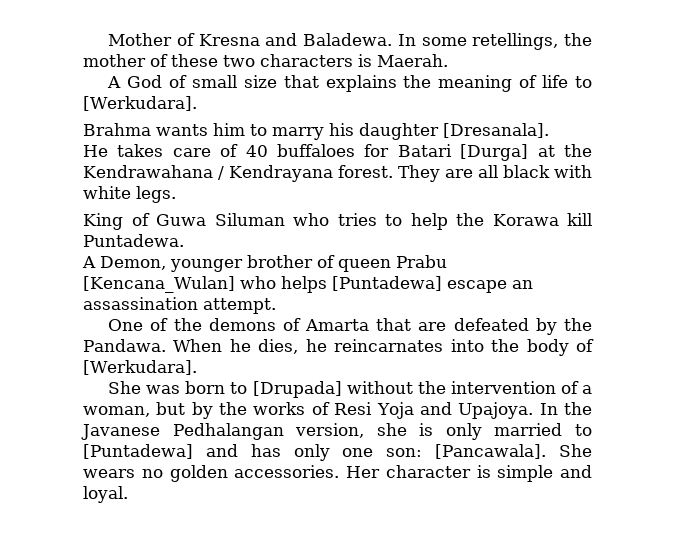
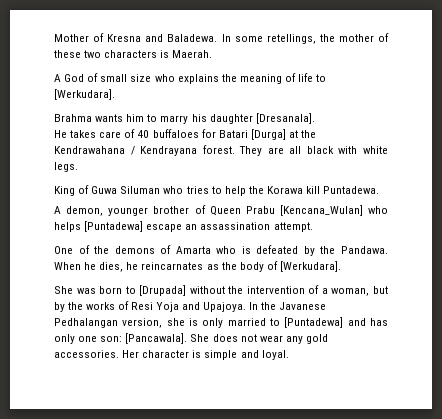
- A God of small size that explains the meaning of life to [Werkudara].
+ A God of small size who explains the meaning of life to [Werkudara].
- A Demon, younger brother of queen Prabu [Kencana_Wulan] who helps [Puntadewa] escape an assassination attempt.
+ A demon, younger brother of Queen Prabu [Kencana_Wulan] who helps [Puntadewa] escape an assassination attempt.
- One of the demons of Amarta that are defeated by the Pandawa.
+ One of the demons of Amarta who is defeated by the Pandawa.
- When he dies, he reincarnates into the body of [Werkudara].
+ When he dies, he reincarnates as the body of [Werkudara].
- She wears no golden accessories.
+ She does not wear any gold accessories.

